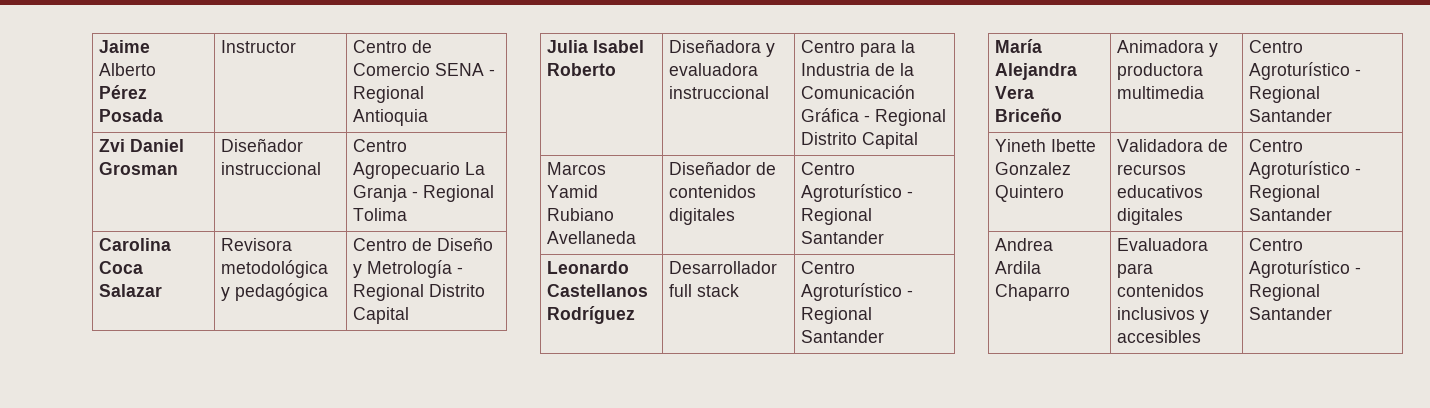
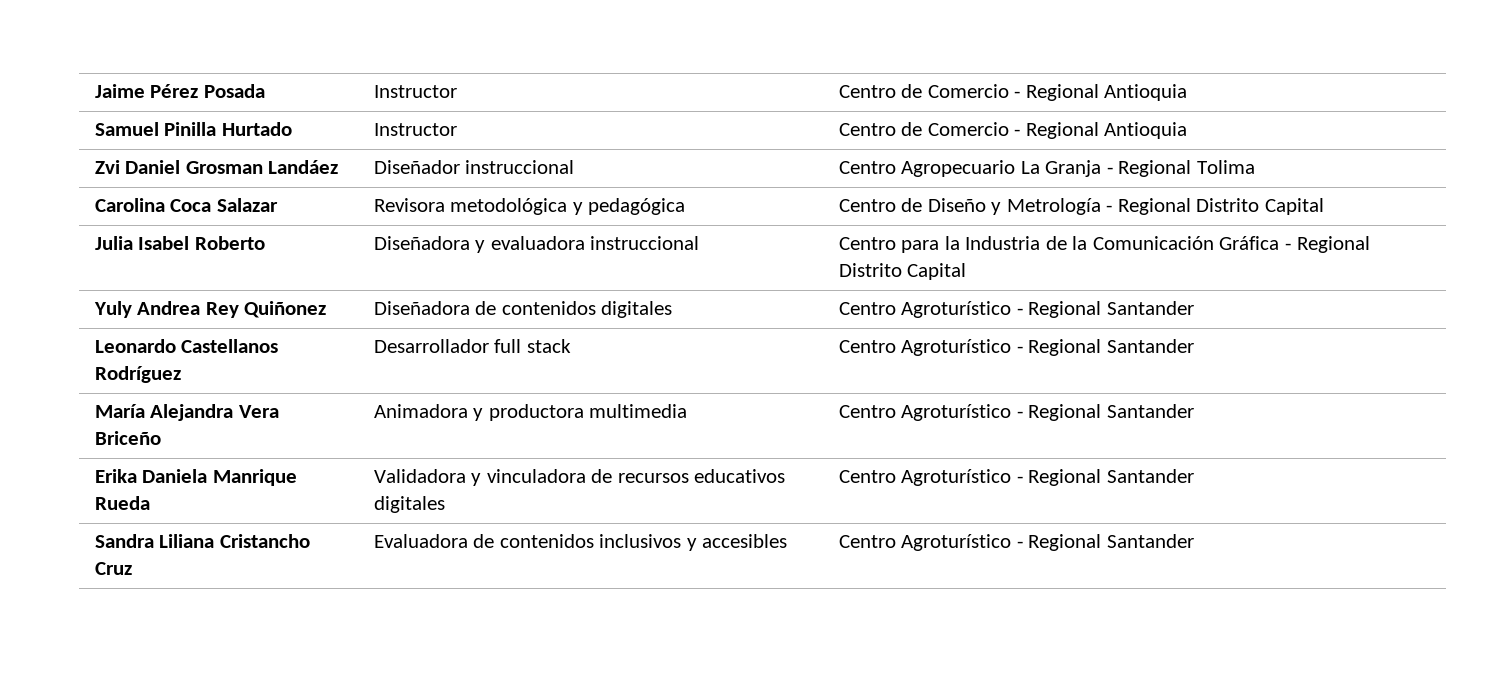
- Jaime Alberto Pérez Posada | Instructor | Centro de Comercio SENA - Regional Antioquia
+ Jaime Pérez Posada | Instructor | Centro de Comercio - Regional Antioquia
+ Samuel Pinilla Hurtado | Instructor | Centro de Comercio - Regional Antioquia
- Zvi Daniel Grosman | Diseñador instruccional | Centro Agropecuario La Granja - Regional Tolima
+ Zvi Daniel Grosman Landáez | Diseñador instruccional | Centro Agropecuario La Granja - Regional Tolima
- Marcos Yamid Rubiano Avellaneda | Diseñador de contenidos digitales | Centro Agroturístico - Regional Santander
+ Yuly Andrea Rey Quiñonez | Diseñadora de contenidos digitales | Centro Agroturístico - Regional Santander
- Yineth Ibette Gonzalez Quintero | Validadora de recursos educativos digitales | Centro Agroturístico - Regional Santander
+ Erika Daniela Manrique Rueda | Validadora y vinculadora de recursos educativos digitales | Centro Agroturístico - Regional Santander
- Andrea Ardila Chaparro | Evaluadora para contenidos inclusivos y accesibles | Centro Agroturístico - Regional Santander
+ Sandra Liliana Cristancho Cruz | Evaluadora de contenidos inclusivos y accesibles | Centro Agroturístico - Regional Santander

